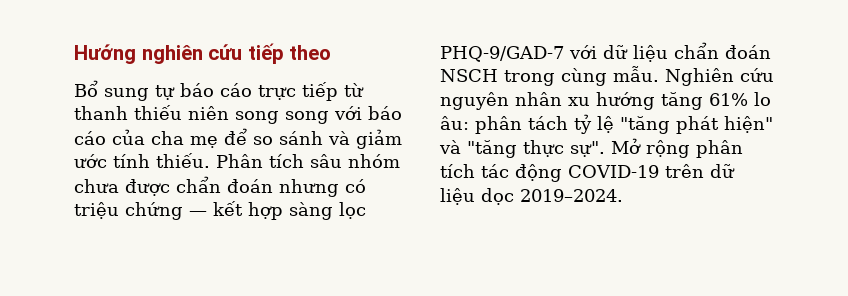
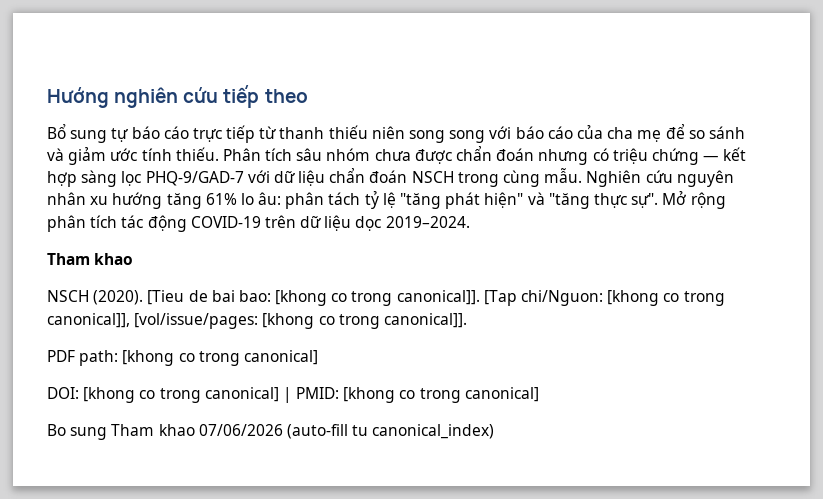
  Mở rộng phân tích tác động COVID-19 trên dữ liệu dọc 2019–2024.
+ Tham khao
+ NSCH (2020). [Tieu de bai bao: [khong co trong canonical]]. [Tap chi/Nguon: [khong co trong canonical]], [vol/issue/pages: [khong co trong canonical]].
+ PDF path: [khong co trong canonical]
+ DOI: [khong co trong canonical] | PMID: [khong co trong canonical]
+ Bo sung Tham khao 07/06/2026 (auto-fill tu canonical_index)

